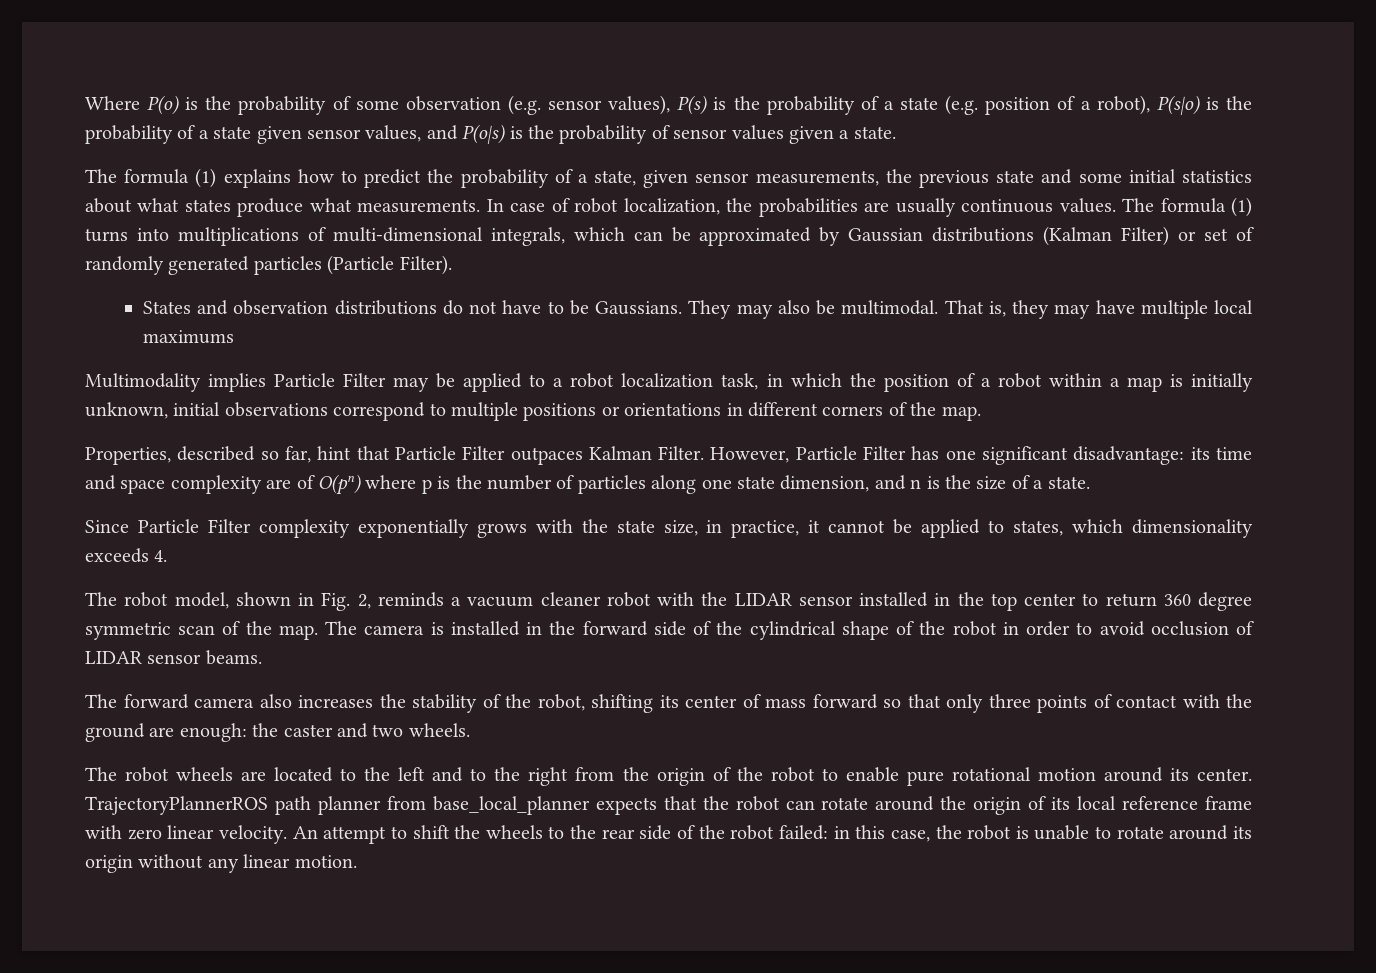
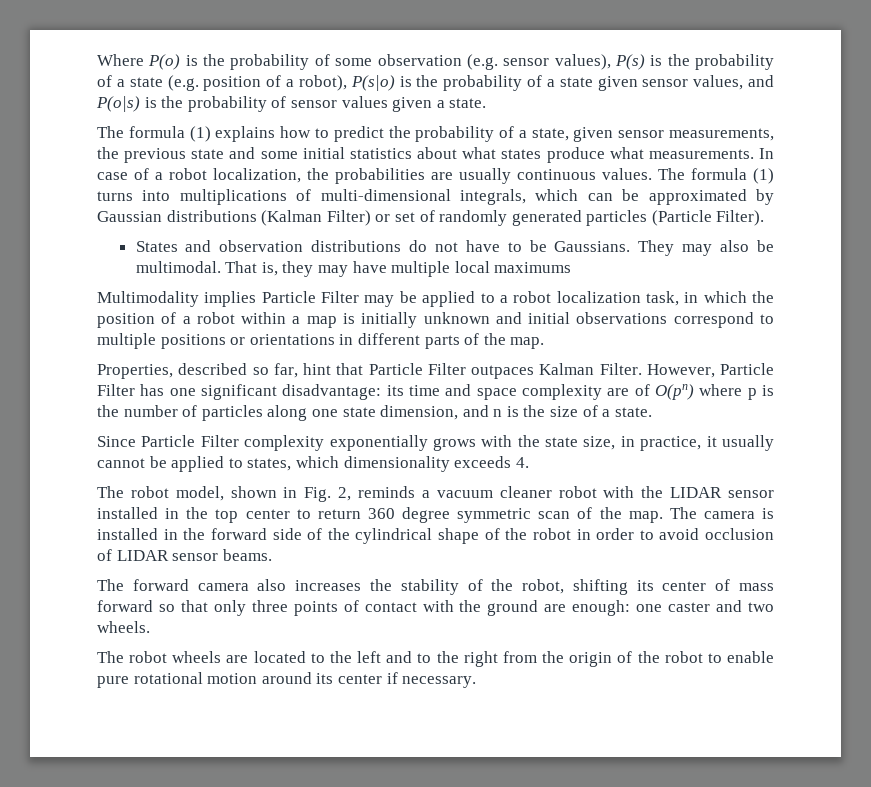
- In case of robot localization, the probabilities are usually continuous values.
+ In case of a robot localization, the probabilities are usually continuous values.
- Multimodality implies Particle Filter may be applied to a robot localization task, in which the position of a robot within a map is initially unknown, initial observations correspond to multiple positions or orientations in different corners of the map.
+ Multimodality implies Particle Filter may be applied to a robot localization task, in which the position of a robot within a map is initially unknown and initial observations correspond to multiple positions or orientations in different parts of the map.
- Since Particle Filter complexity exponentially grows with the state size, in practice, it cannot be applied to states, which dimensionality exceeds 4.
+ Since Particle Filter complexity exponentially grows with the state size, in practice, it usually cannot be applied to states, which dimensionality exceeds 4.
- The forward camera also increases the stability of the robot, shifting its center of mass forward so that only three points of contact with the ground are enough: the caster and two wheels.
+ The forward camera also increases the stability of the robot, shifting its center of mass forward so that only three points of contact with the ground are enough: one caster and two wheels.
- The robot wheels are located to the left and to the right from the origin of the robot to enable pure rotational motion around its center. TrajectoryPlannerROS path planner from base_local_planner expects that the robot can rotate around the origin of its local reference frame with zero linear velocity. An attempt to shift the wheels to the rear side of the robot failed: in this case, the robot is unable to rotate around its origin without any linear motion.
+ The robot wheels are located to the left and to the right from the origin of the robot to enable pure rotational motion around its center if necessary.

